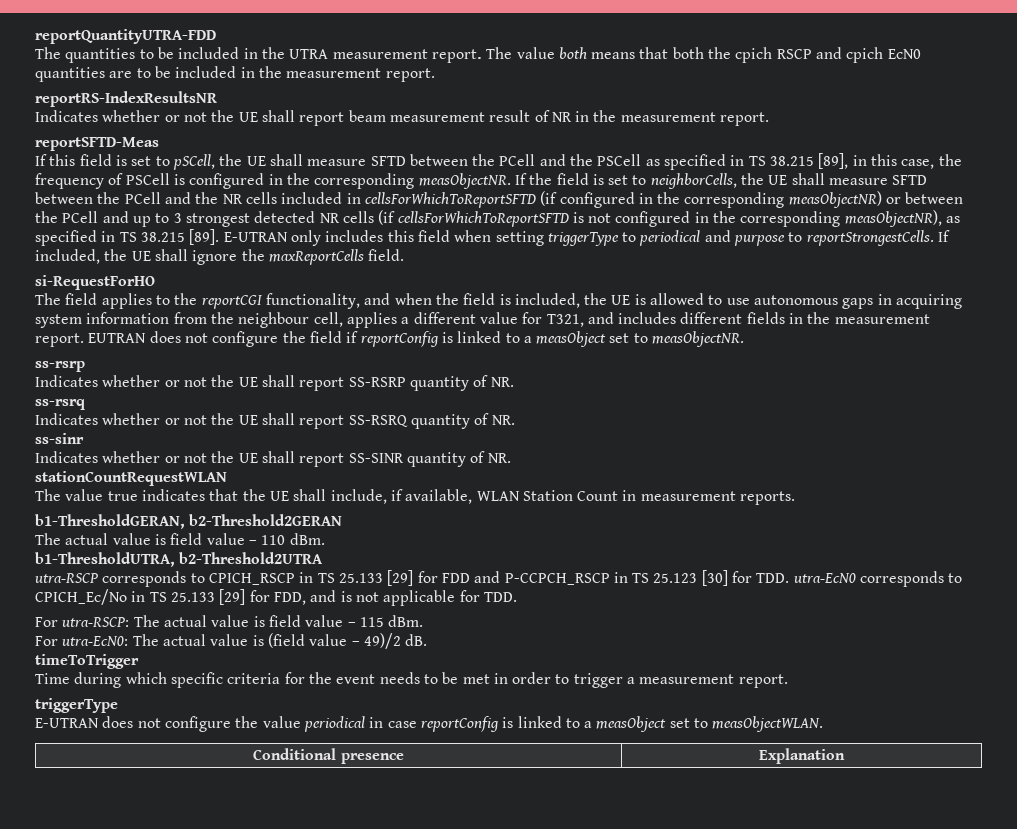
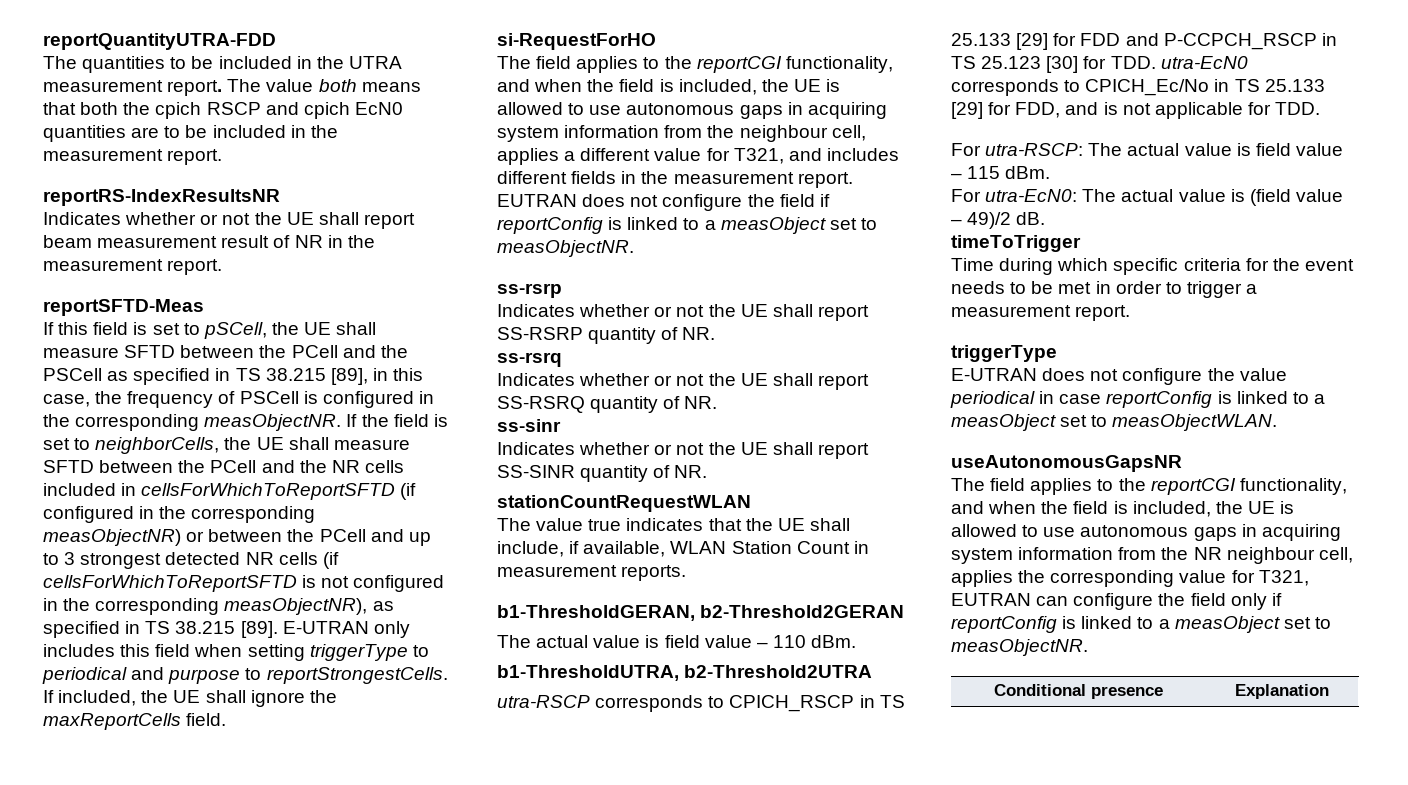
+ useAutonomousGapsNR
+ The field applies to the reportCGI functionality, and when the field is included, the UE is allowed to use autonomous gaps in acquiring system information from the NR neighbour cell, applies the corresponding value for T321, EUTRAN can configure the field only if reportConfig is linked to a measObject set to measObjectNR.

